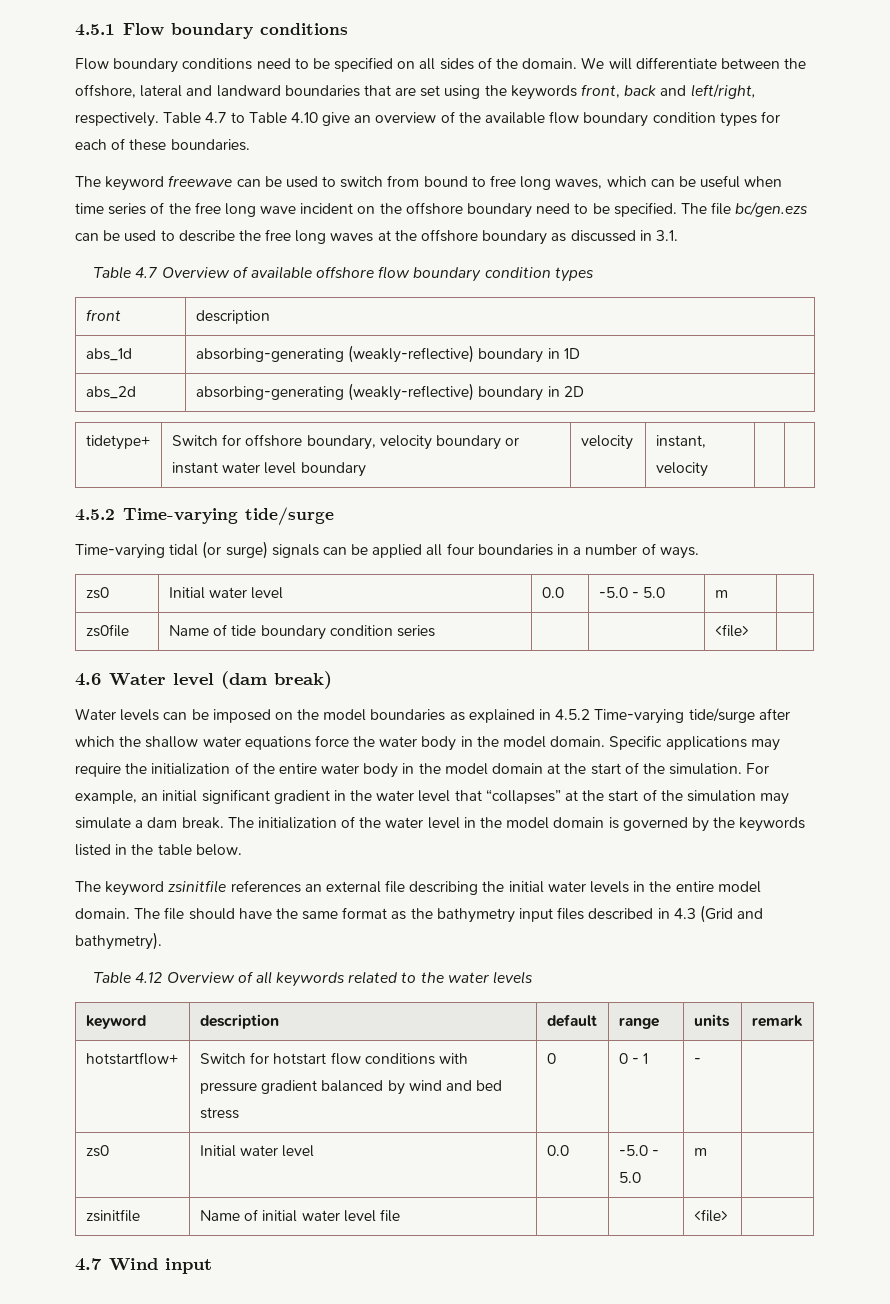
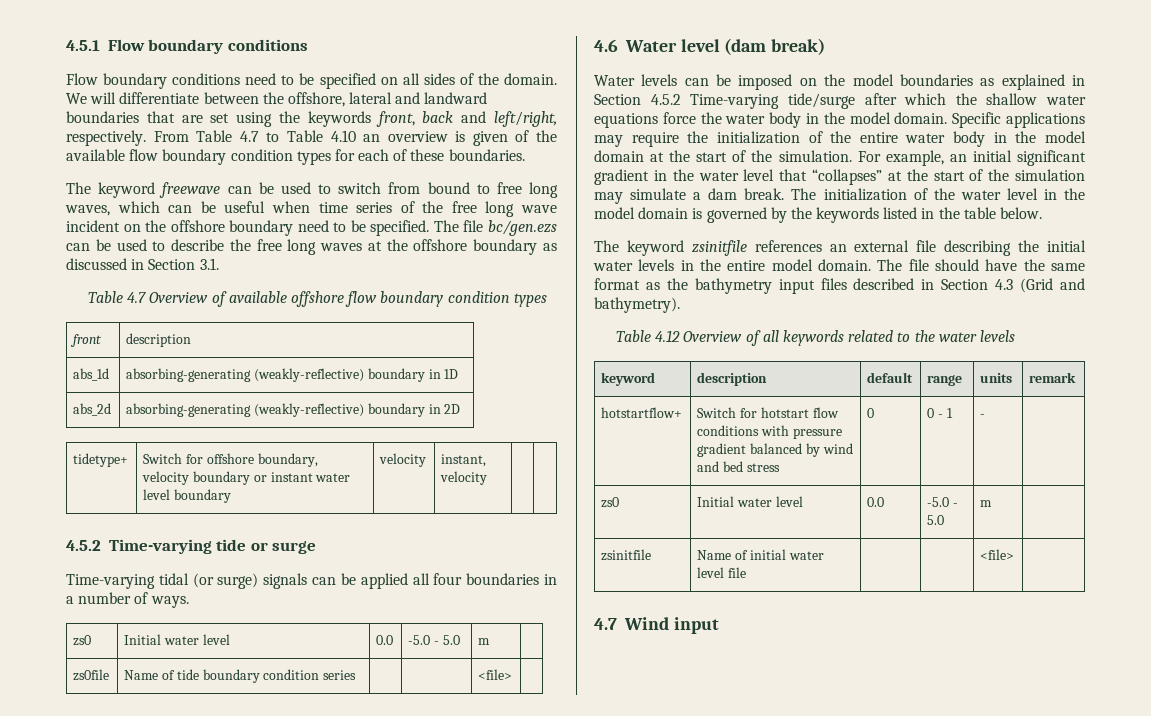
- Table 4.7 to Table 4.10 give an overview of the available flow boundary condition types for each of these boundaries.
+ From Table 4.7 to Table 4.10 an overview is given of the available flow boundary condition types for each of these boundaries.
- The file bc/gen.ezs can be used to describe the free long waves at the offshore boundary as discussed in 3.1.
+ The file bc/gen.ezs can be used to describe the free long waves at the offshore boundary as discussed in Section 3.1.
  tidetype+ | Switch for offshore boundary, velocity boundary or instant water level boundary | velocity | instant, velocity | |
- 4.5.2 Time-varying tide/surge
+ 4.5.2 Time-varying tide or surge
- Water levels can be imposed on the model boundaries as explained in 4.5.2 Time-varying tide/surge after which the shallow water equations force the water body in the model domain.
+ Water levels can be imposed on the model boundaries as explained in Section 4.5.2 Time-varying tide/surge after which the shallow water equations force the water body in the model domain.
- The file should have the same format as the bathymetry input files described in 4.3 (Grid and bathymetry).
+ The file should have the same format as the bathymetry input files described in Section 4.3 (Grid and bathymetry).

